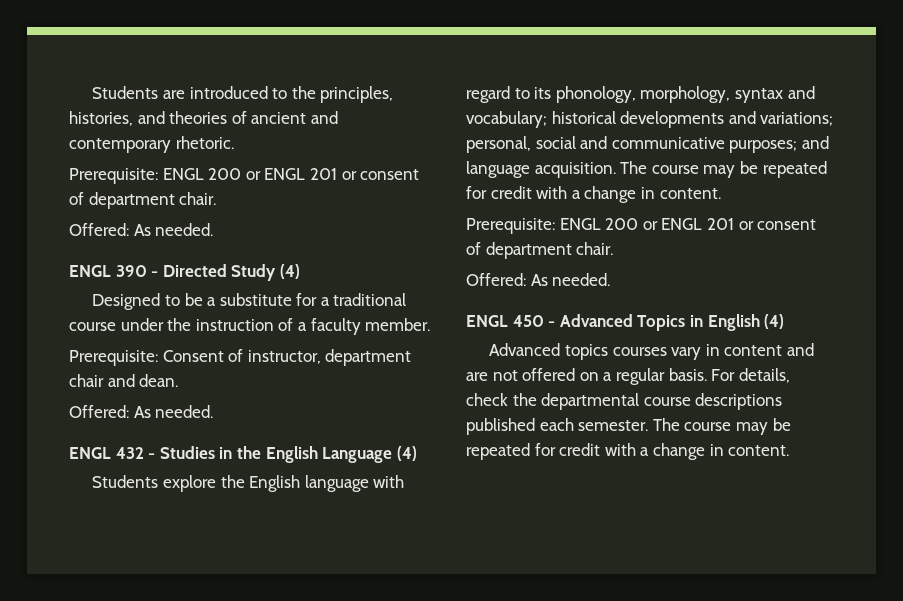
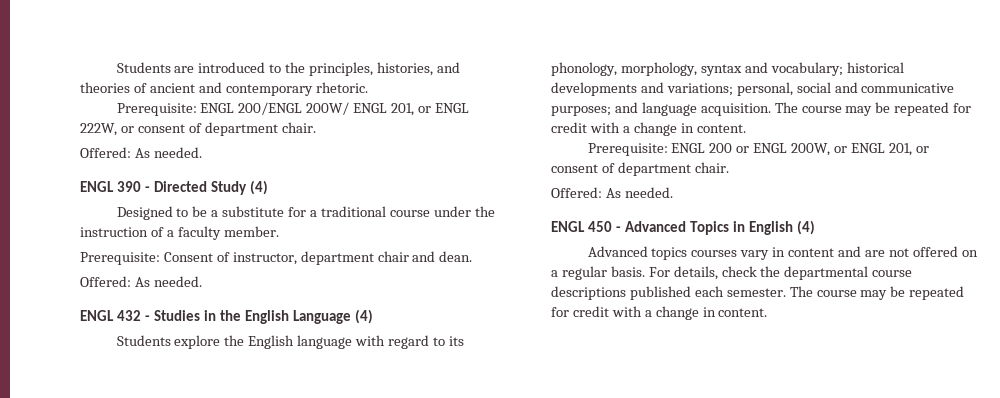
  Students are introduced to the principles, histories, and theories of ancient and contemporary rhetoric.
- Prerequisite: ENGL 200 or ENGL 201 or consent of department chair.
+ Prerequisite: ENGL 200/ENGL 200W/ ENGL 201, or ENGL 222W, or consent of department chair.
  Students explore the English language with regard to its phonology, morphology, syntax and vocabulary; historical developments and variations; personal, social and communicative purposes; and language acquisition. The course may be repeated for credit with a change in content.
- Prerequisite: ENGL 200 or ENGL 201 or consent of department chair.
+ Prerequisite: ENGL 200 or ENGL 200W, or ENGL 201, or consent of department chair.

